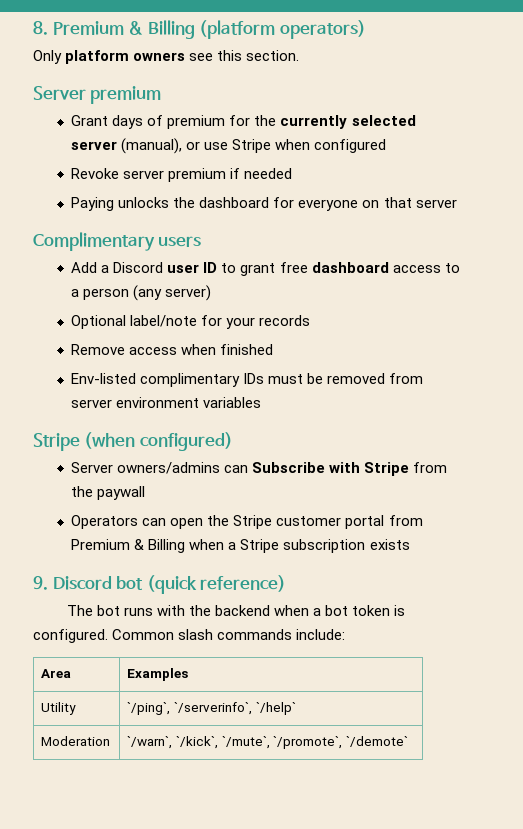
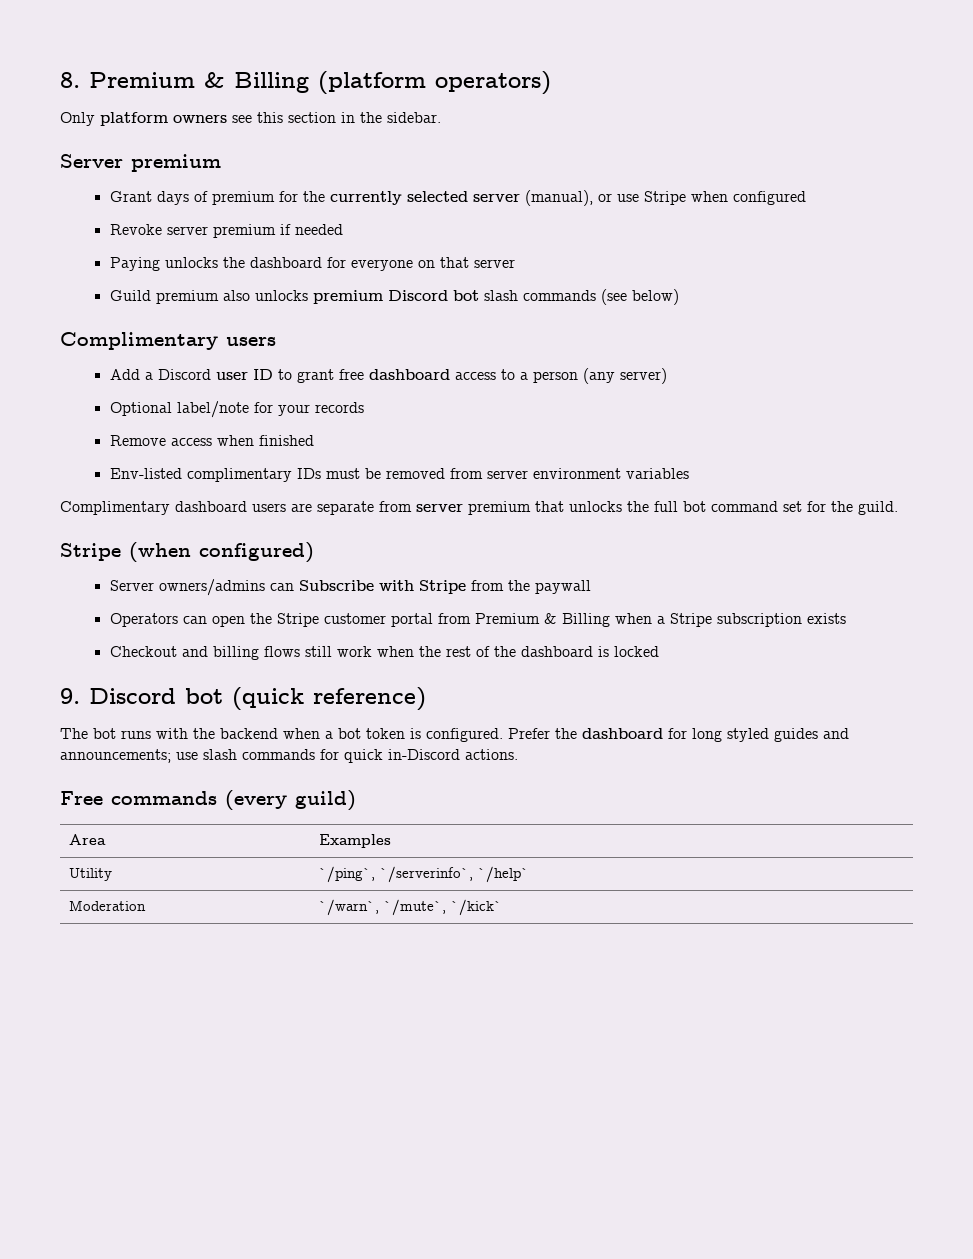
- Only platform owners see this section.
+ Only platform owners see this section in the sidebar.
+ Guild premium also unlocks premium Discord bot slash commands (see below)
+ Complimentary dashboard users are separate from server premium that unlocks the full bot command set for the guild.
+ Checkout and billing flows still work when the rest of the dashboard is locked
- Common slash commands include:
+ Prefer the dashboard for long styled guides and announcements; use slash commands for quick in-Discord actions.
+ Free commands (every guild)
- Moderation | `/warn`, `/kick`, `/mute`, `/promote`, `/demote`
+ Moderation | `/warn`, `/mute`, `/kick`

